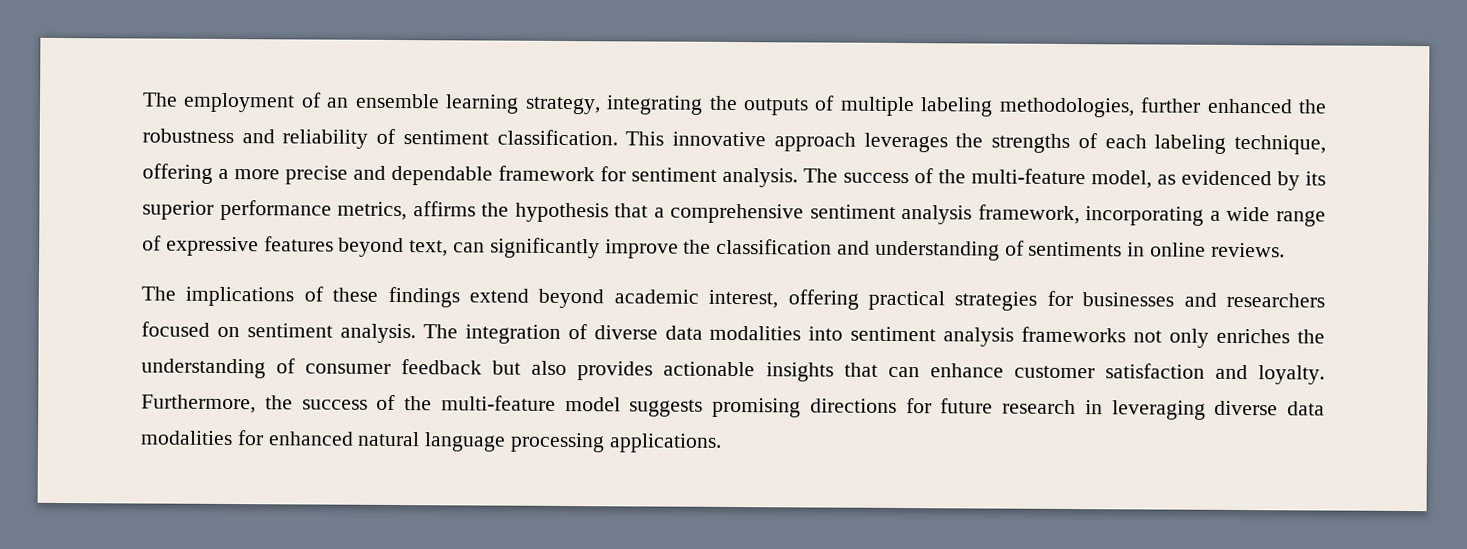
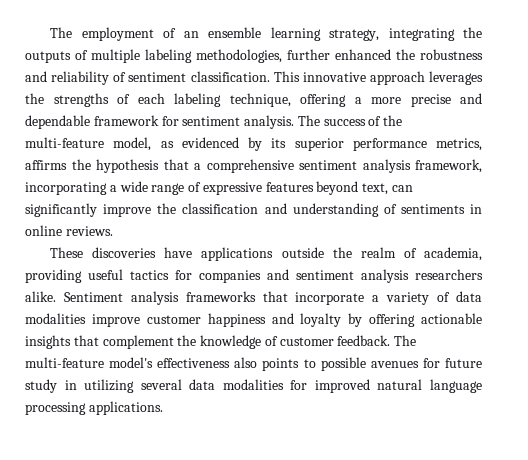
- The implications of these findings extend beyond academic interest, offering practical strategies for businesses and researchers focused on sentiment analysis. The integration of diverse data modalities into sentiment analysis frameworks not only enriches the understanding of consumer feedback but also provides actionable insights that can enhance customer satisfaction and loyalty. Furthermore, the success of the multi-feature model suggests promising directions for future research in leveraging diverse data modalities for enhanced natural language processing applications.
+ These discoveries have applications outside the realm of academia, providing useful tactics for companies and sentiment analysis researchers alike. Sentiment analysis frameworks that incorporate a variety of data modalities improve customer happiness and loyalty by offering actionable insights that complement the knowledge of customer feedback. The multi-feature model's effectiveness also points to possible avenues for future study in utilizing several data modalities for improved natural language processing applications.

